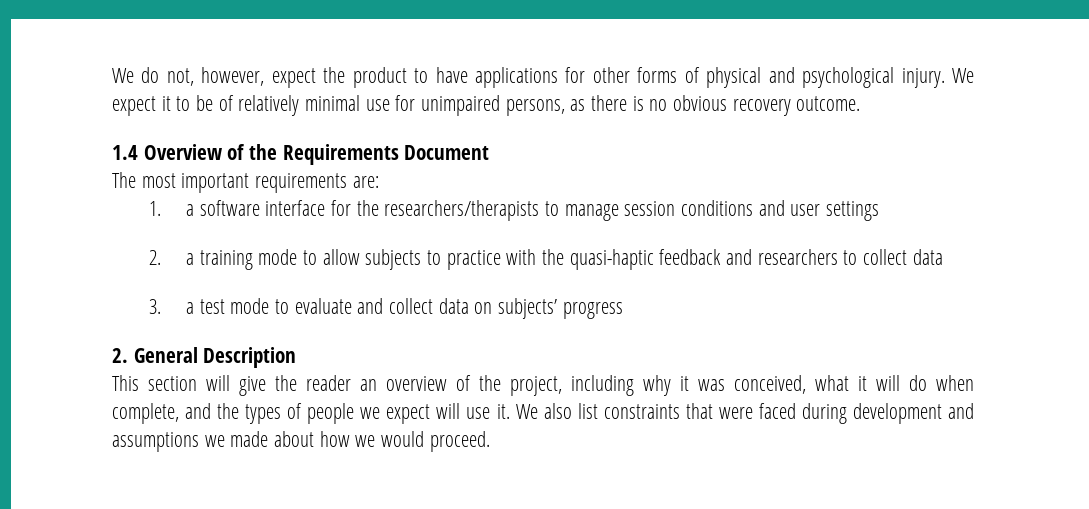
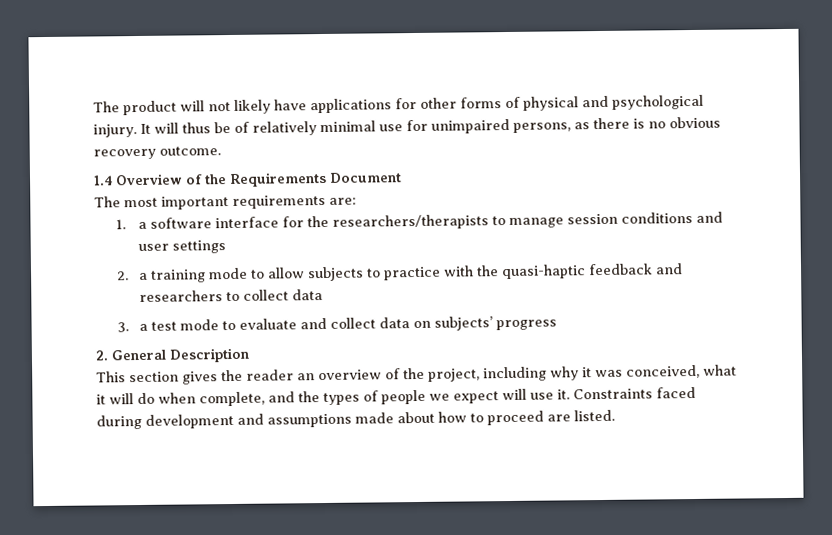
- We do not, however, expect the product to have applications for other forms of physical and psychological injury.
+ The product will not likely have applications for other forms of physical and psychological injury.
- We expect it to be of relatively minimal use for unimpaired persons, as there is no obvious recovery outcome.
+ It will thus be of relatively minimal use for unimpaired persons, as there is no obvious recovery outcome.
- This section will give the reader an overview of the project, including why it was conceived, what it will do when complete, and the types of people we expect will use it.
+ This section gives the reader an overview of the project, including why it was conceived, what it will do when complete, and the types of people we expect will use it.
- We also list constraints that were faced during development and assumptions we made about how we would proceed.
+ Constraints faced during development and assumptions made about how to proceed are listed.

